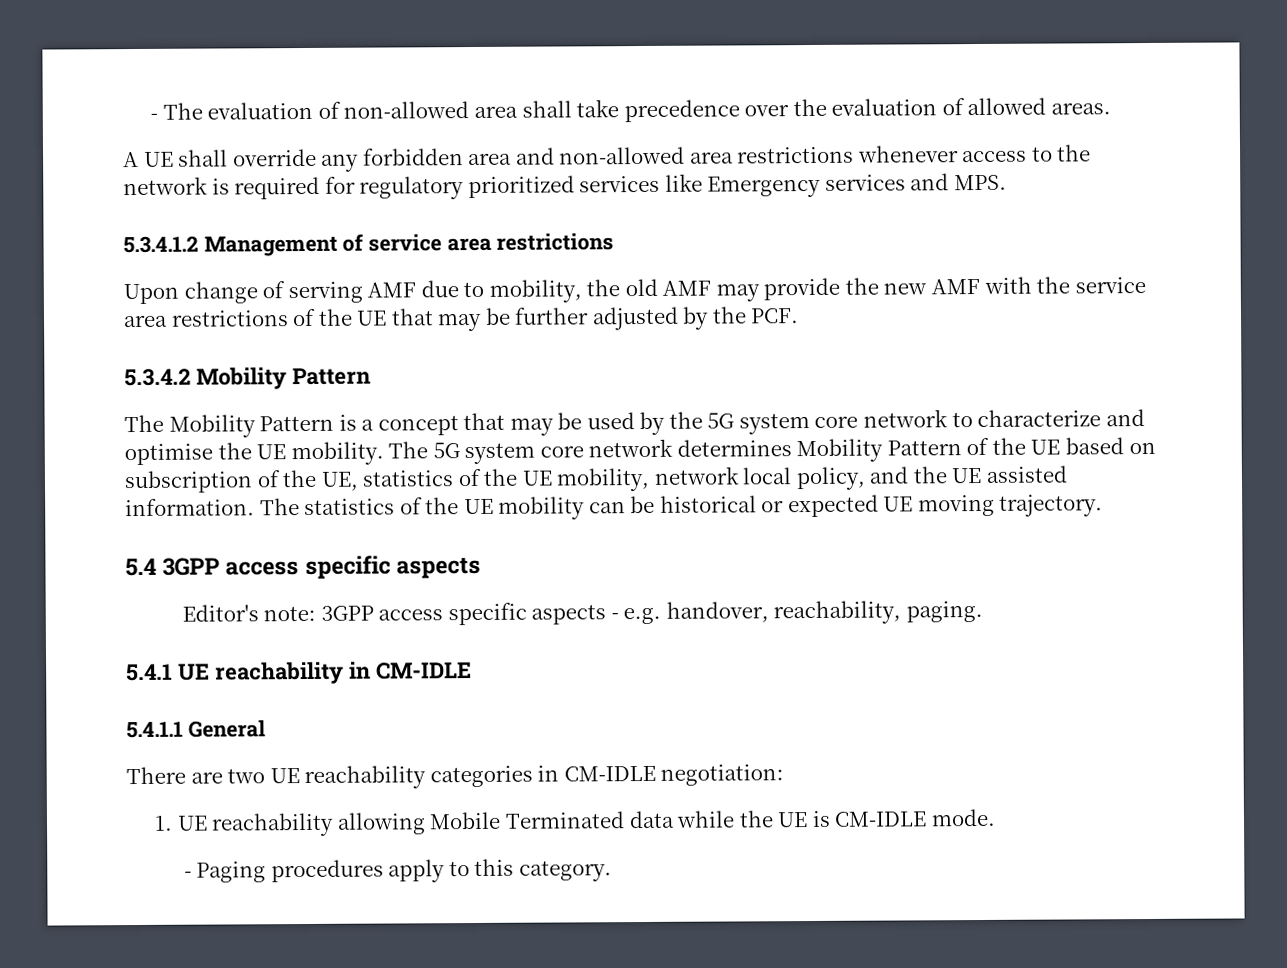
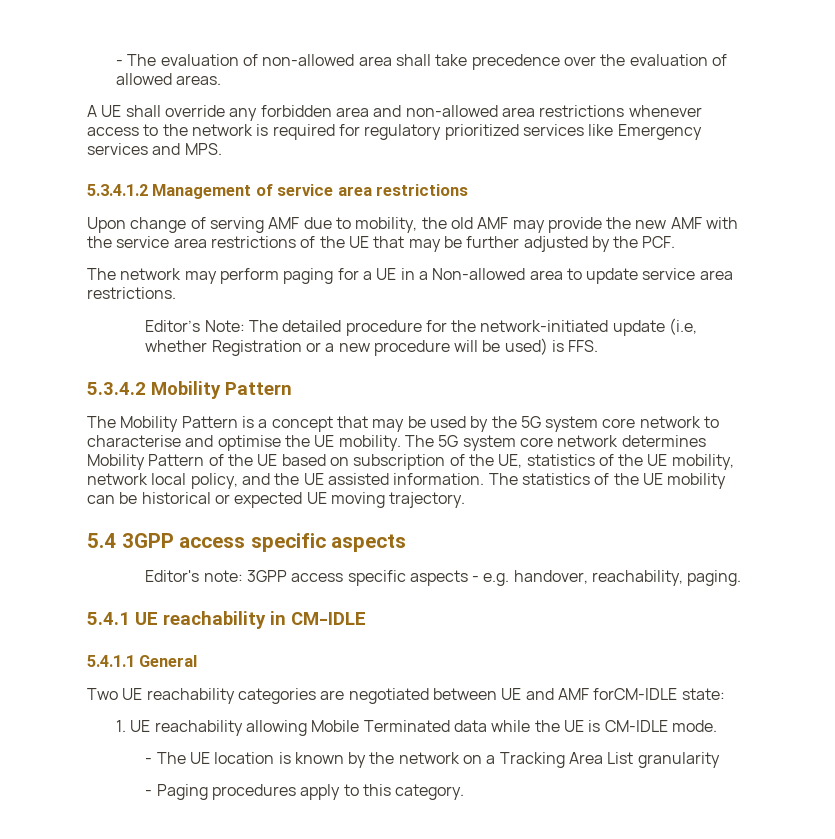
+ The network may perform paging for a UE in a Non-allowed area to update service area restrictions.
+ Editor’s Note: The detailed procedure for the network-initiated update (i.e, whether Registration or a new procedure will be used) is FFS.
- The Mobility Pattern is a concept that may be used by the 5G system core network to characterize and optimise the UE mobility.
+ The Mobility Pattern is a concept that may be used by the 5G system core network to characterise and optimise the UE mobility.
- There are two UE reachability categories in CM-IDLE negotiation:
+ Two UE reachability categories are negotiated between UE and AMF forCM-IDLE state:
+ - The UE location is known by the network on a Tracking Area List granularity

